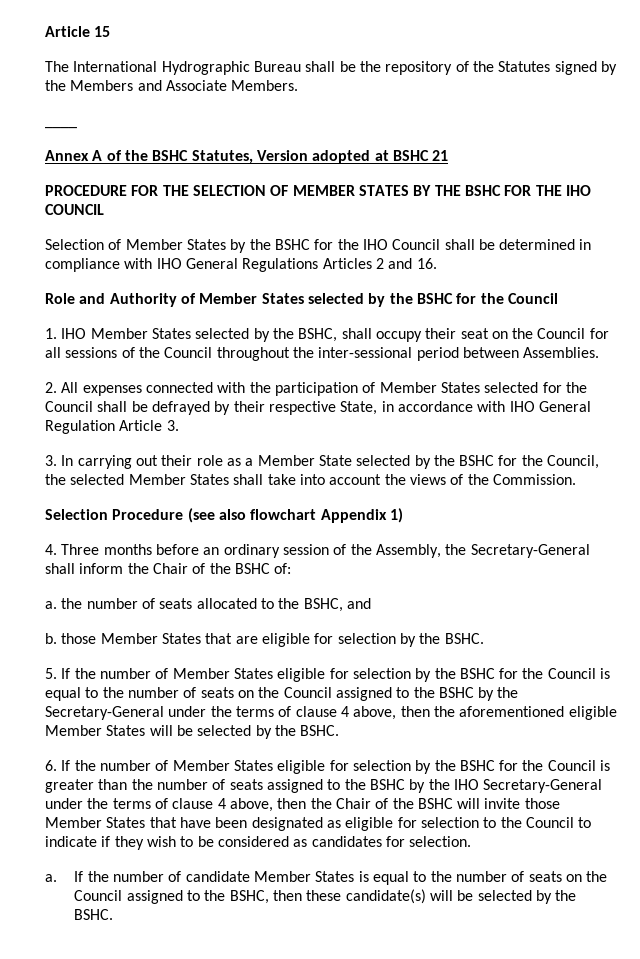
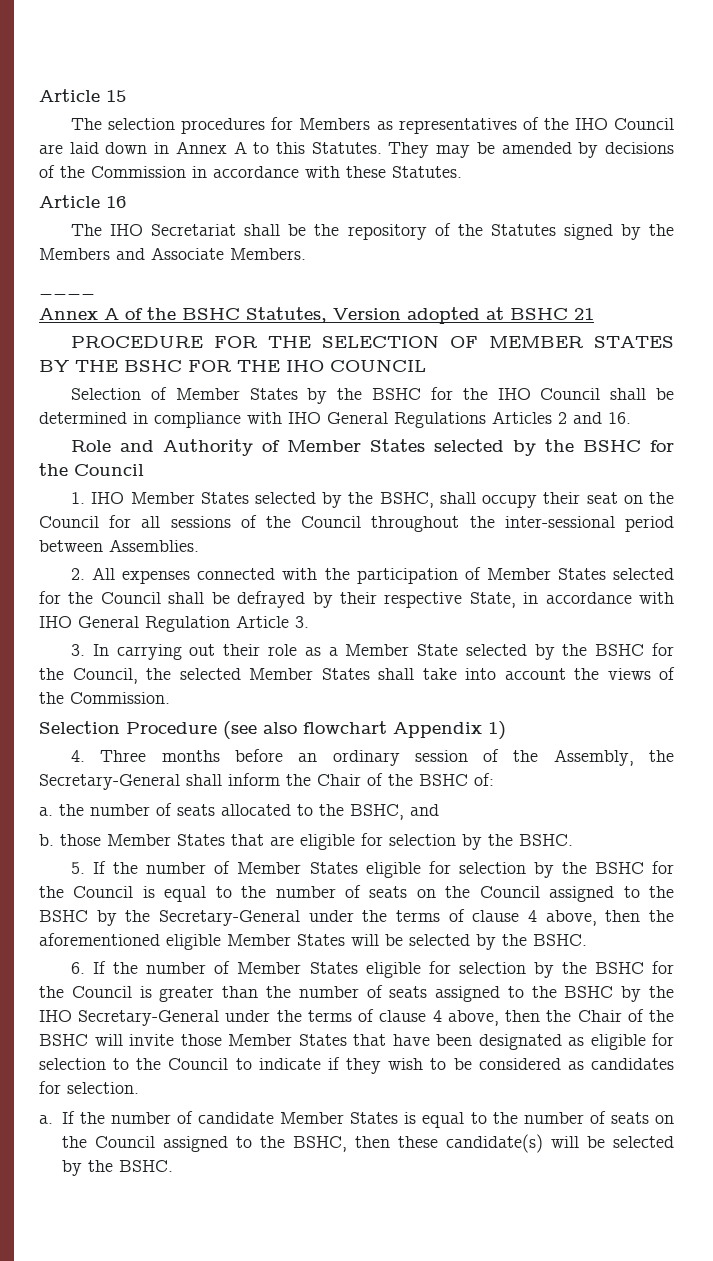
- The International Hydrographic Bureau shall be the repository of the Statutes signed by the Members and Associate Members.
+ The selection procedures for Members as representatives of the IHO Council are laid down in Annex A to this Statutes. They may be amended by decisions of the Commission in accordance with these Statutes.
+ Article 16
+ The IHO Secretariat shall be the repository of the Statutes signed by the Members and Associate Members.

